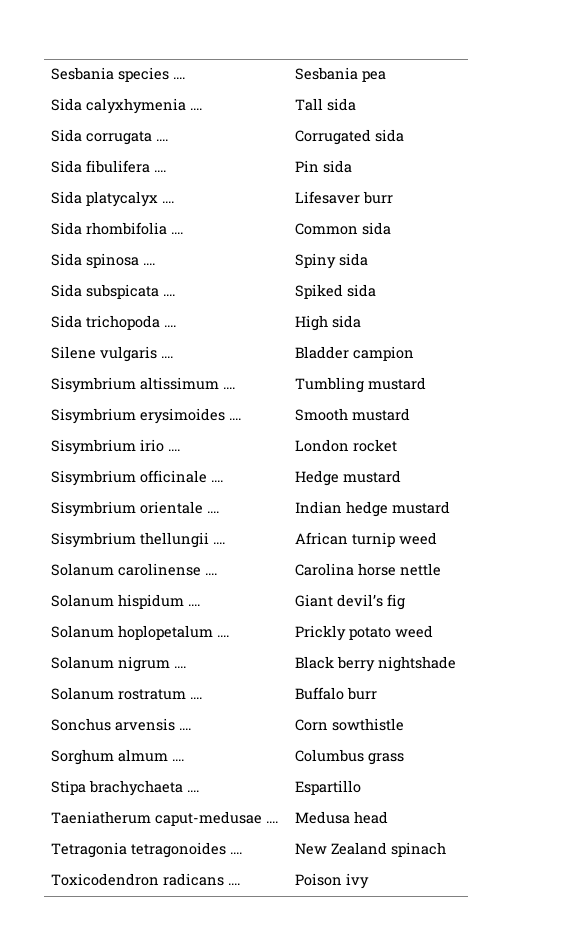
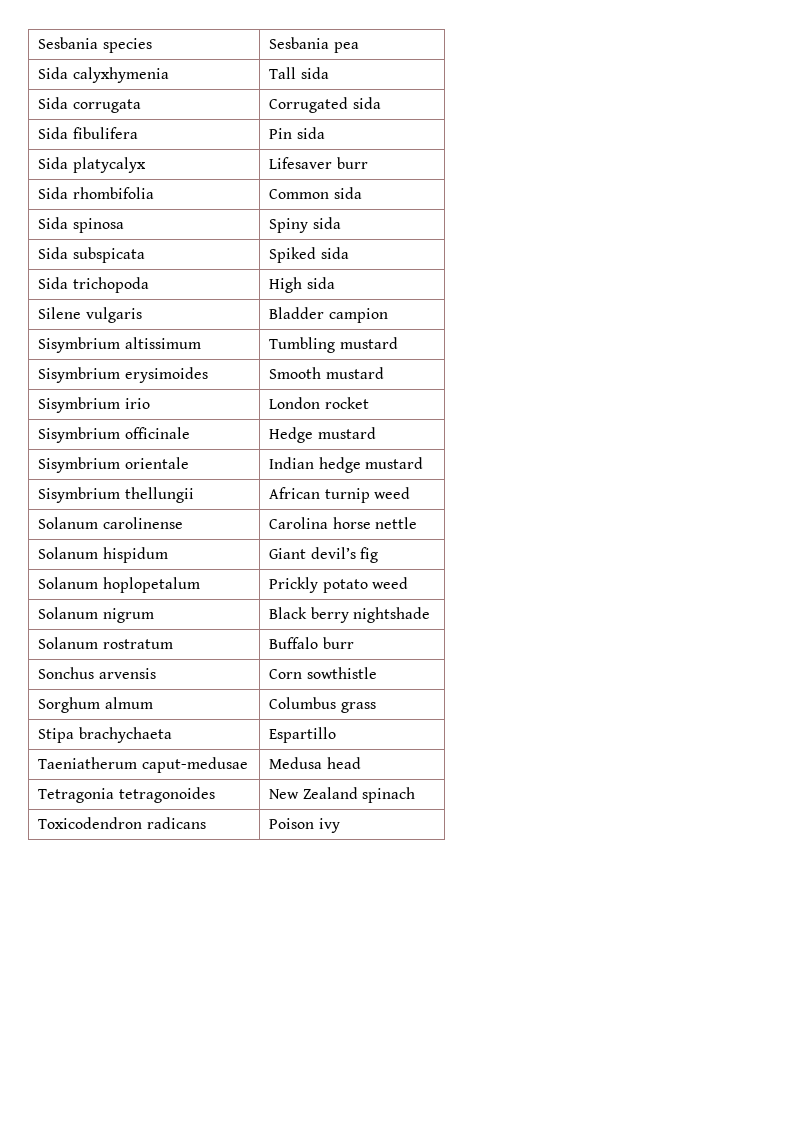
- Sesbania species .... | Sesbania pea
+ Sesbania species | Sesbania pea
- Sida calyxhymenia .... | Tall sida
+ Sida calyxhymenia | Tall sida
- Sida corrugata .... | Corrugated sida
+ Sida corrugata | Corrugated sida
- Sida fibulifera .... | Pin sida
+ Sida fibulifera | Pin sida
- Sida platycalyx .... | Lifesaver burr
+ Sida platycalyx | Lifesaver burr
- Sida rhombifolia .... | Common sida
+ Sida rhombifolia | Common sida
- Sida spinosa .... | Spiny sida
+ Sida spinosa | Spiny sida
- Sida subspicata .... | Spiked sida
+ Sida subspicata | Spiked sida
- Sida trichopoda .... | High sida
+ Sida trichopoda | High sida
- Silene vulgaris .... | Bladder campion
+ Silene vulgaris | Bladder campion
- Sisymbrium altissimum .... | Tumbling mustard
+ Sisymbrium altissimum | Tumbling mustard
- Sisymbrium erysimoides .... | Smooth mustard
+ Sisymbrium erysimoides | Smooth mustard
- Sisymbrium irio .... | London rocket
+ Sisymbrium irio | London rocket
- Sisymbrium officinale .... | Hedge mustard
+ Sisymbrium officinale | Hedge mustard
- Sisymbrium orientale .... | Indian hedge mustard
+ Sisymbrium orientale | Indian hedge mustard
- Sisymbrium thellungii .... | African turnip weed
+ Sisymbrium thellungii | African turnip weed
- Solanum carolinense .... | Carolina horse nettle
+ Solanum carolinense | Carolina horse nettle
- Solanum hispidum .... | Giant devil’s fig
+ Solanum hispidum | Giant devil’s fig
- Solanum hoplopetalum .... | Prickly potato weed
+ Solanum hoplopetalum | Prickly potato weed
- Solanum nigrum .... | Black berry nightshade
+ Solanum nigrum | Black berry nightshade
- Solanum rostratum .... | Buffalo burr
+ Solanum rostratum | Buffalo burr
- Sonchus arvensis .... | Corn sowthistle
+ Sonchus arvensis | Corn sowthistle
- Sorghum almum .... | Columbus grass
+ Sorghum almum | Columbus grass
- Stipa brachychaeta .... | Espartillo
+ Stipa brachychaeta | Espartillo
- Taeniatherum caput-medusae .... | Medusa head
+ Taeniatherum caput-medusae | Medusa head
- Tetragonia tetragonoides .... | New Zealand spinach
+ Tetragonia tetragonoides | New Zealand spinach
- Toxicodendron radicans .... | Poison ivy
+ Toxicodendron radicans | Poison ivy

